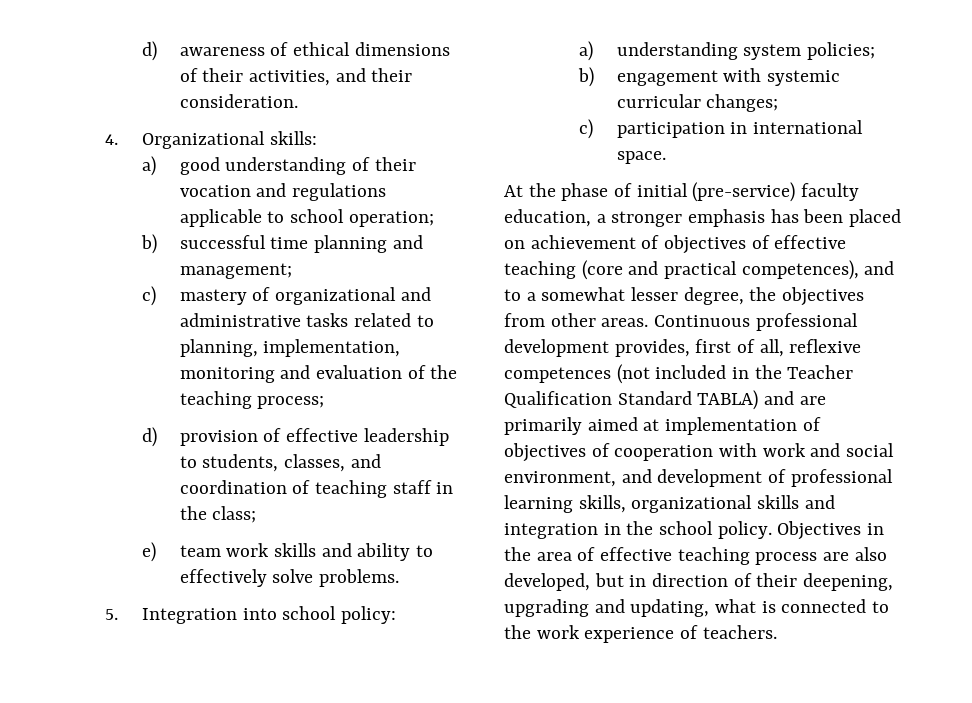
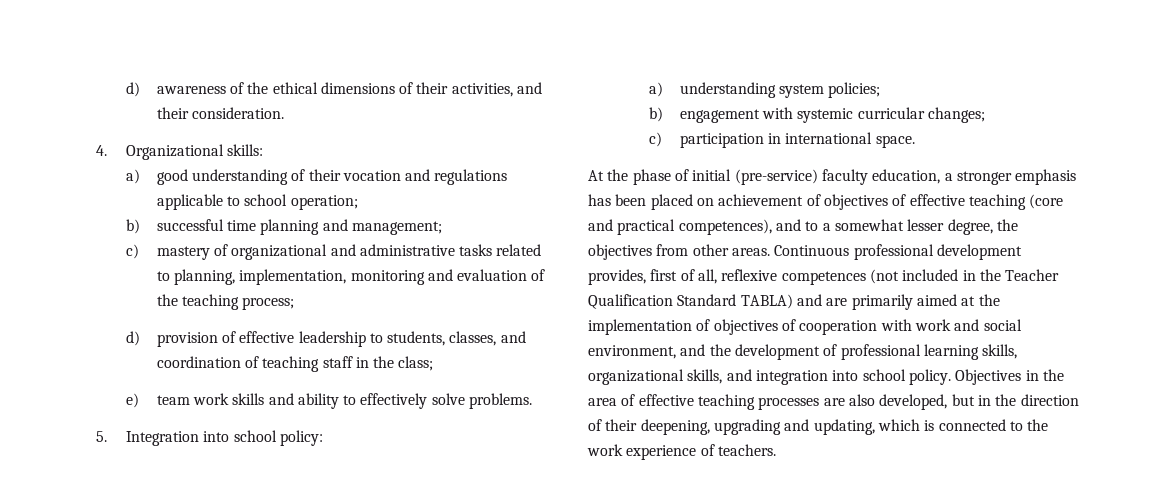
- d) awareness of ethical dimensions of their activities, and their consideration.
+ d) awareness of the ethical dimensions of their activities, and their consideration.
- Continuous professional development provides, first of all, reflexive competences (not included in the Teacher Qualification Standard TABLA) and are primarily aimed at implementation of objectives of cooperation with work and social environment, and development of professional learning skills, organizational skills and integration in the school policy.
+ Continuous professional development provides, first of all, reflexive competences (not included in the Teacher Qualification Standard TABLA) and are primarily aimed at the implementation of objectives of cooperation with work and social environment, and the development of professional learning skills, organizational skills, and integration into school policy.
- Objectives in the area of effective teaching process are also developed, but in direction of their deepening, upgrading and updating, what is connected to the work experience of teachers.
+ Objectives in the area of effective teaching processes are also developed, but in the direction of their deepening, upgrading and updating, which is connected to the work experience of teachers.

